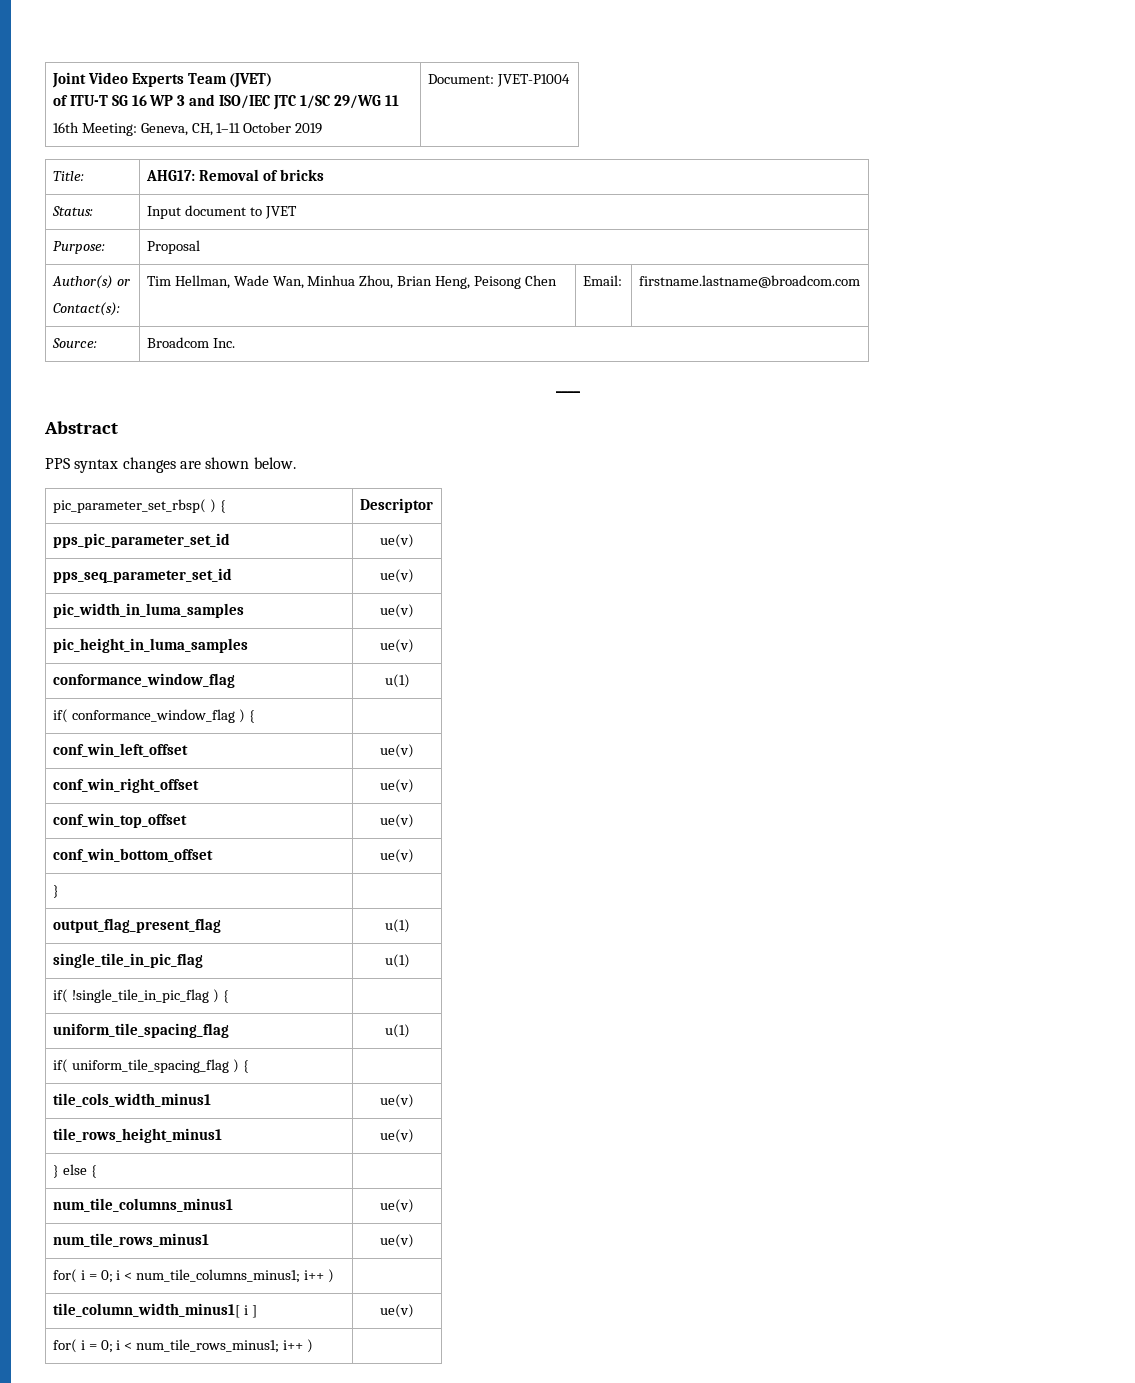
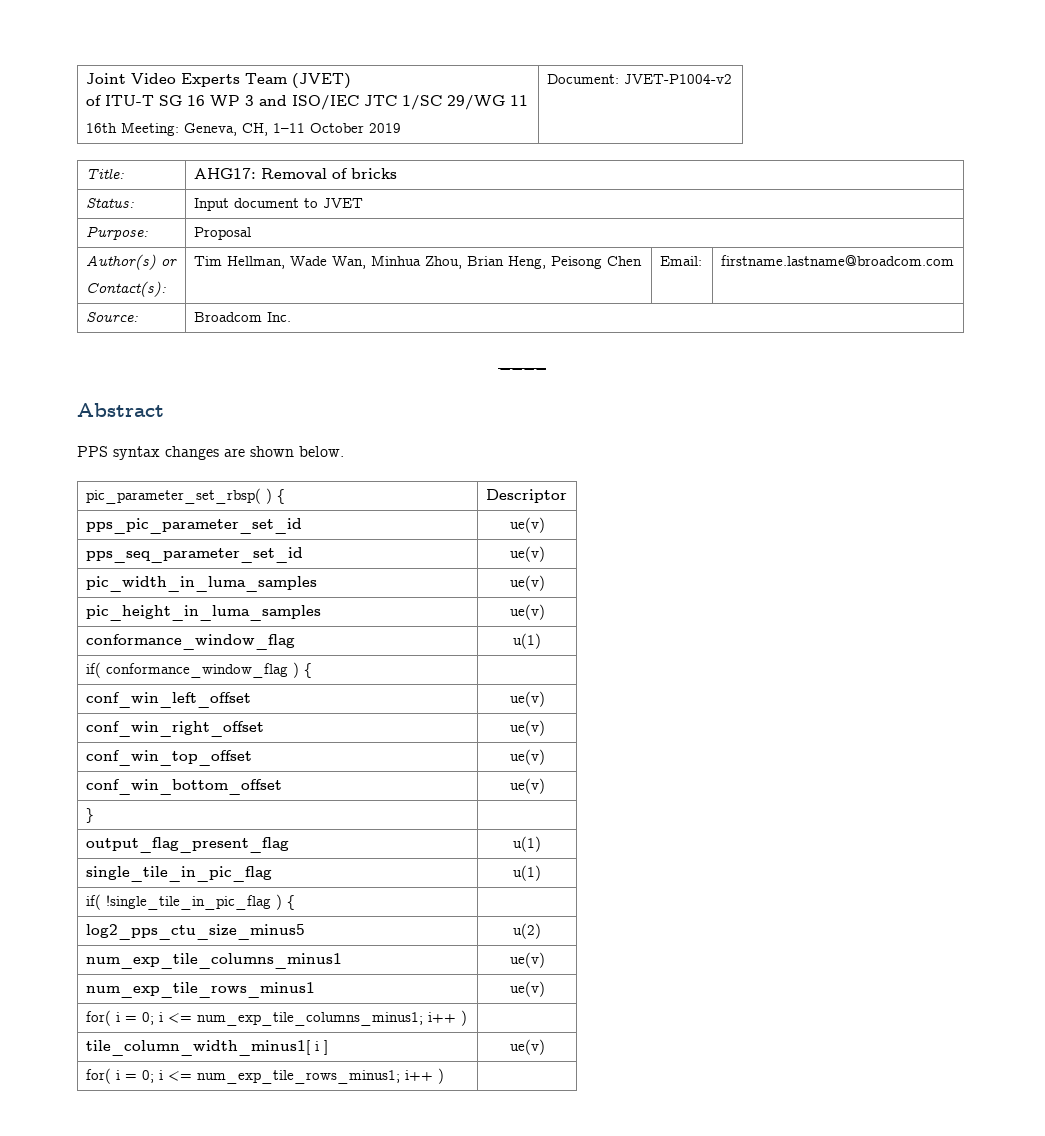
  Joint Video Experts Team (JVET)
  of ITU-T SG 16 WP 3 and ISO/IEC JTC 1/SC 29/WG 11
- 16th Meeting: Geneva, CH, 1–11 October 2019 | Document: JVET-P1004
+ 16th Meeting: Geneva, CH, 1–11 October 2019 | Document: JVET-P1004-v2
- uniform_tile_spacing_flag | u(1)
- if( uniform_tile_spacing_flag ) { |
- tile_cols_width_minus1 | ue(v)
- tile_rows_height_minus1 | ue(v)
- } else { |
- num_tile_columns_minus1 | ue(v)
- num_tile_rows_minus1 | ue(v)
- for( i = 0; i < num_tile_columns_minus1; i++ ) |
+ log2_pps_ctu_size_minus5 | u(2)
+ num_exp_tile_columns_minus1 | ue(v)
+ num_exp_tile_rows_minus1 | ue(v)
+ for( i = 0; i <= num_exp_tile_columns_minus1; i++ ) |
- for( i = 0; i < num_tile_rows_minus1; i++ ) |
+ for( i = 0; i <= num_exp_tile_rows_minus1; i++ ) |

